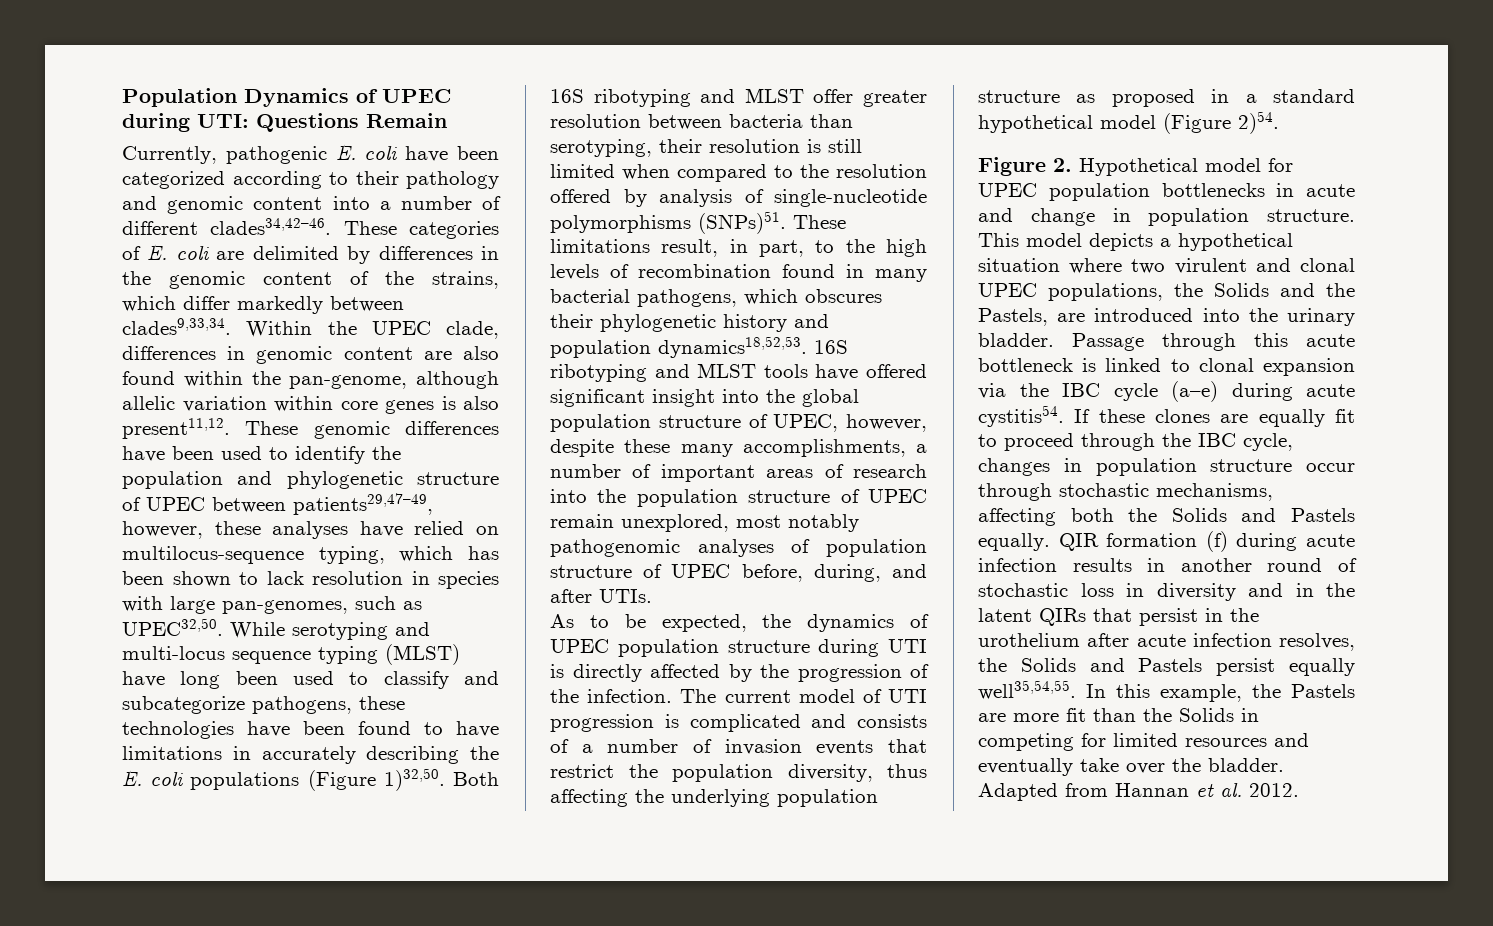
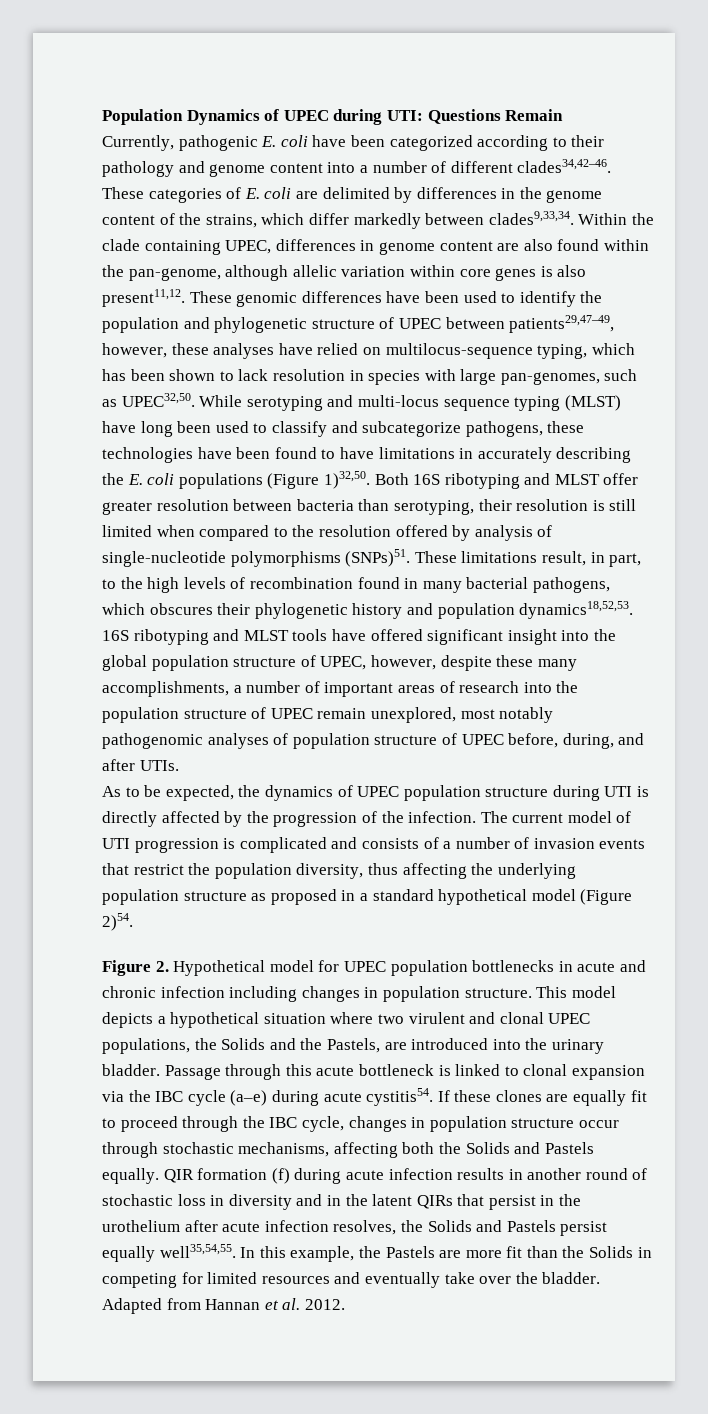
- Currently, pathogenic E. coli have been categorized according to their pathology and genomic content into a number of different clades34,42–46.
+ Currently, pathogenic E. coli have been categorized according to their pathology and genome content into a number of different clades34,42–46.
- These categories of E. coli are delimited by differences in the genomic content of the strains, which differ markedly between clades9,33,34.
+ These categories of E. coli are delimited by differences in the genome content of the strains, which differ markedly between clades9,33,34.
- Within the UPEC clade, differences in genomic content are also found within the pan-genome, although allelic variation within core genes is also present11,12.
+ Within the clade containing UPEC, differences in genome content are also found within the pan-genome, although allelic variation within core genes is also present11,12.
- Figure 2. Hypothetical model for UPEC population bottlenecks in acute and change in population structure.
+ Figure 2. Hypothetical model for UPEC population bottlenecks in acute and chronic infection including changes in population structure.

